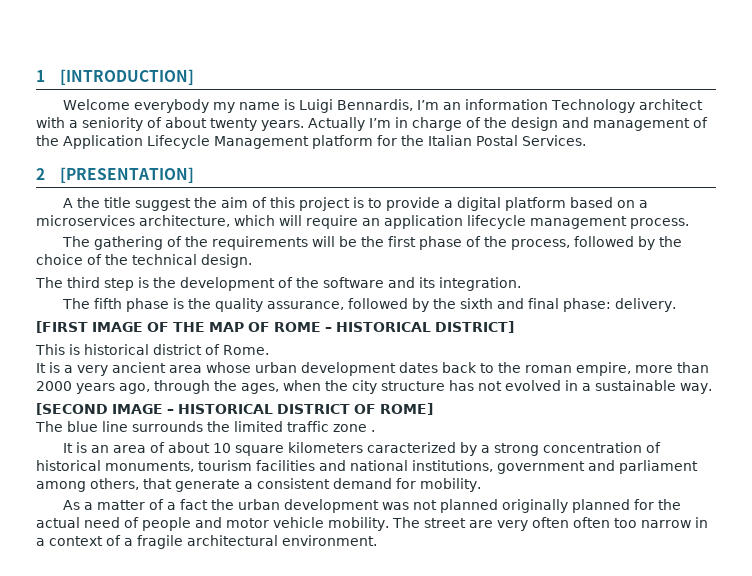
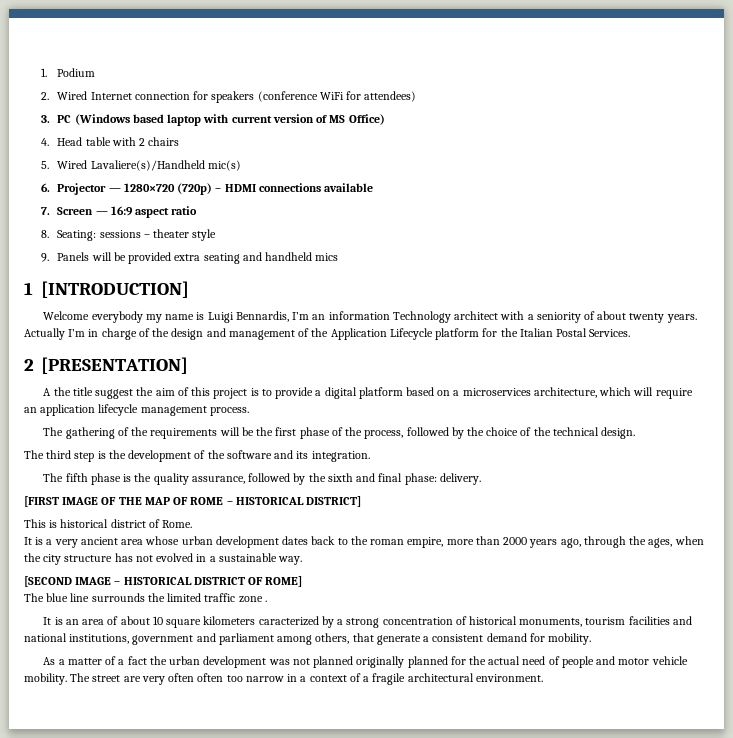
+ 1. Podium
+ 2. Wired Internet connection for speakers (conference WiFi for attendees)
+ 3. PC (Windows based laptop with current version of MS Office)
+ 4. Head table with 2 chairs
+ 5. Wired Lavaliere(s)/Handheld mic(s)
+ 6. Projector — 1280×720 (720p) – HDMI connections available
+ 7. Screen — 16:9 aspect ratio
+ 8. Seating: sessions – theater style
+ 9. Panels will be provided extra seating and handheld mics
- Actually I’m in charge of the design and management of the Application Lifecycle Management platform for the Italian Postal Services.
+ Actually I’m in charge of the design and management of the Application Lifecycle platform for the Italian Postal Services.

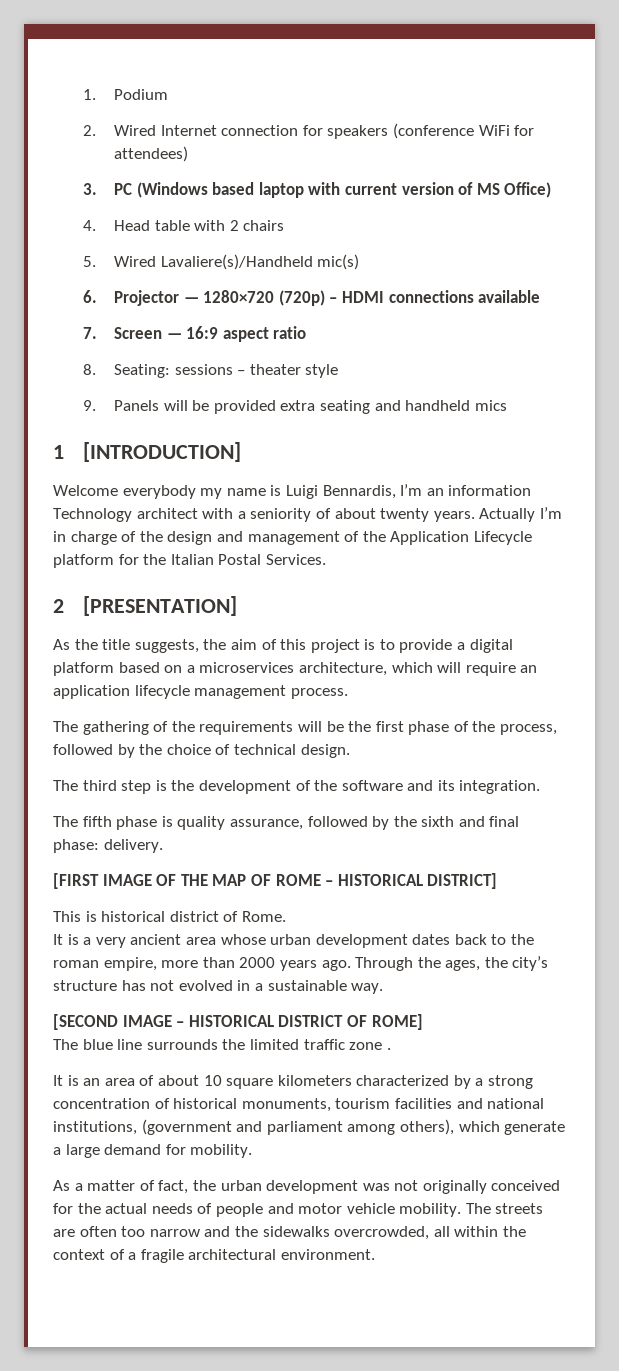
- A the title suggest the aim of this project is to provide a digital platform based on a microservices architecture, which will require an application lifecycle management process.
+ As the title suggests, the aim of this project is to provide a digital platform based on a microservices architecture, which will require an application lifecycle management process.
- The gathering of the requirements will be the first phase of the process, followed by the choice of the technical design.
+ The gathering of the requirements will be the first phase of the process, followed by the choice of technical design.
- The fifth phase is the quality assurance, followed by the sixth and final phase: delivery.
+ The fifth phase is quality assurance, followed by the sixth and final phase: delivery.
- It is a very ancient area whose urban development dates back to the roman empire, more than 2000 years ago, through the ages, when the city structure has not evolved in a sustainable way.
+ It is a very ancient area whose urban development dates back to the roman empire, more than 2000 years ago. Through the ages, the city’s structure has not evolved in a sustainable way.
- It is an area of about 10 square kilometers caracterized by a strong concentration of historical monuments, tourism facilities and national institutions, government and parliament among others, that generate a consistent demand for mobility.
+ It is an area of about 10 square kilometers characterized by a strong concentration of historical monuments, tourism facilities and national institutions, (government and parliament among others), which generate a large demand for mobility.
- As a matter of a fact the urban development was not planned originally planned for the actual need of people and motor vehicle mobility.
+ As a matter of fact, the urban development was not originally conceived for the actual needs of people and motor vehicle mobility.
- The street are very often often too narrow in a context of a fragile architectural environment.
+ The streets are often too narrow and the sidewalks overcrowded, all within the context of a fragile architectural environment.

